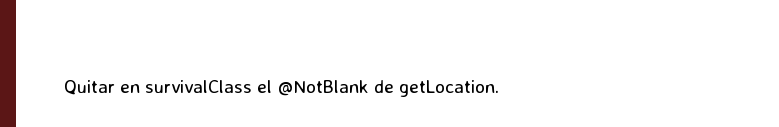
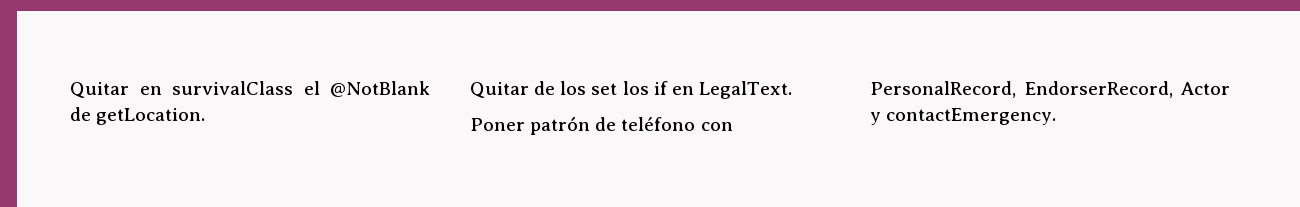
+ Quitar de los set los if en LegalText.
+ Poner patrón de teléfono con PersonalRecord, EndorserRecord, Actor y contactEmergency.

